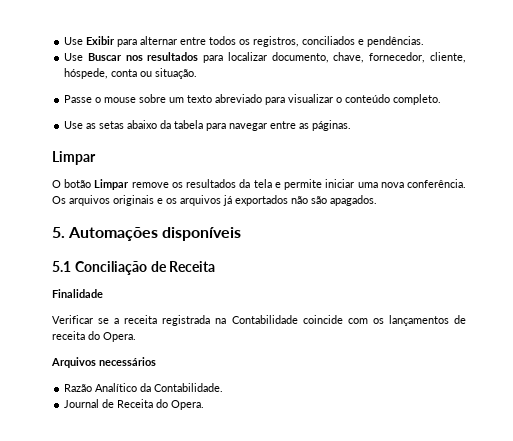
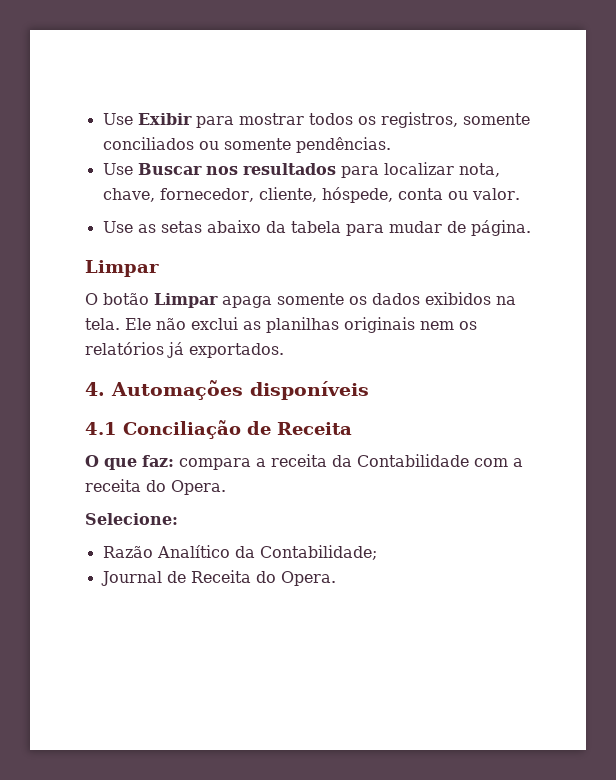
- Use Exibir para alternar entre todos os registros, conciliados e pendências.
+ Use Exibir para mostrar todos os registros, somente conciliados ou somente pendências.
- Use Buscar nos resultados para localizar documento, chave, fornecedor, cliente, hóspede, conta ou situação.
- Passe o mouse sobre um texto abreviado para visualizar o conteúdo completo.
+ Use Buscar nos resultados para localizar nota, chave, fornecedor, cliente, hóspede, conta ou valor.
- Use as setas abaixo da tabela para navegar entre as páginas.
+ Use as setas abaixo da tabela para mudar de página.
- O botão Limpar remove os resultados da tela e permite iniciar uma nova conferência. Os arquivos originais e os arquivos já exportados não são apagados.
- 5. Automações disponíveis
+ O botão Limpar apaga somente os dados exibidos na tela. Ele não exclui as planilhas originais nem os relatórios já exportados.
+ 4. Automações disponíveis
- 5.1 Conciliação de Receita
+ 4.1 Conciliação de Receita
- Finalidade
- Verificar se a receita registrada na Contabilidade coincide com os lançamentos de receita do Opera.
+ O que faz: compara a receita da Contabilidade com a receita do Opera.
- Arquivos necessários
+ Selecione:
- Razão Analítico da Contabilidade.
+ Razão Analítico da Contabilidade;

